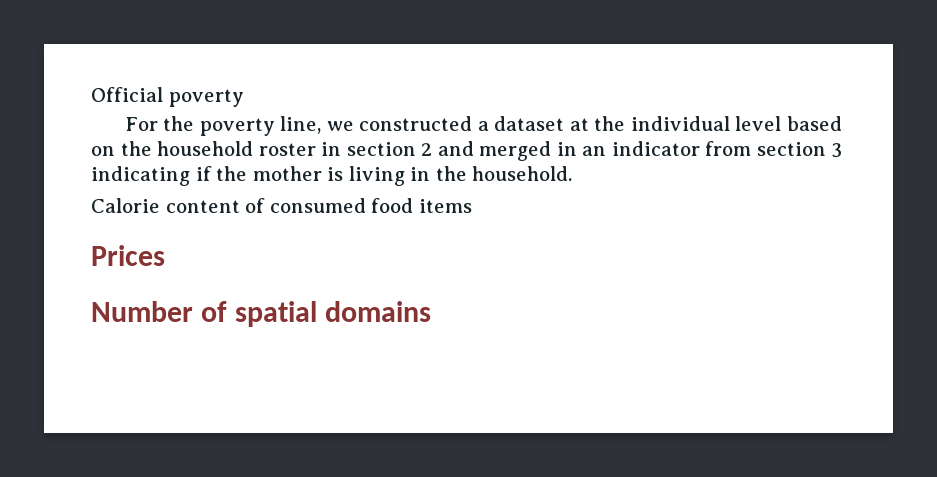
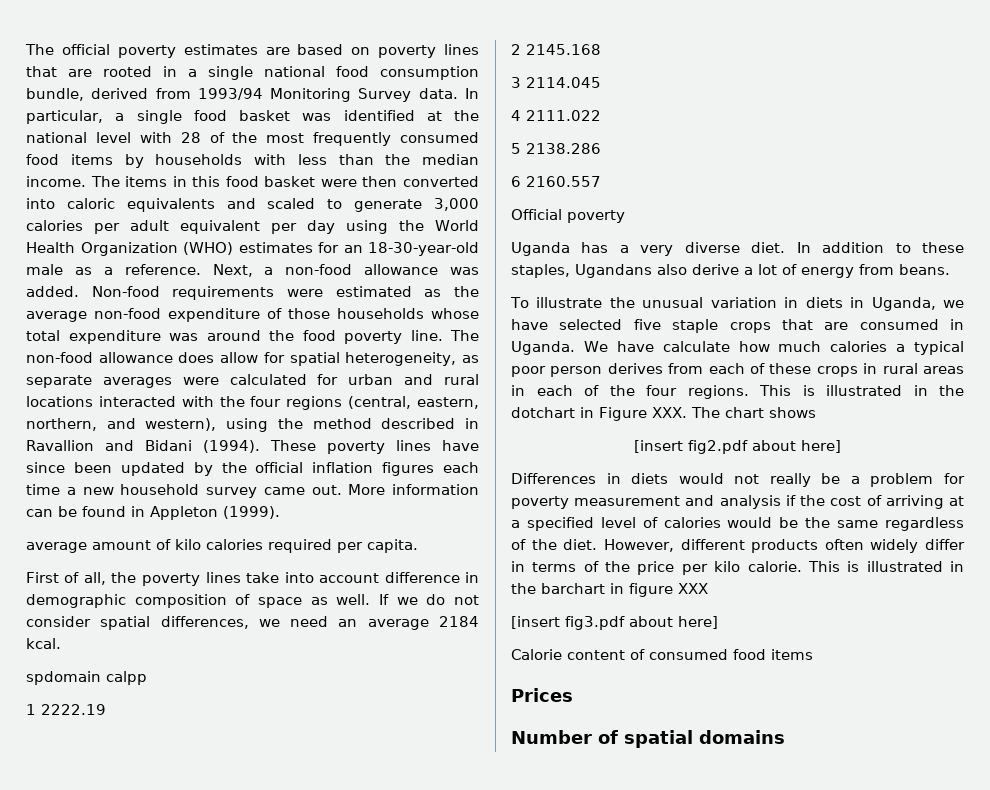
+ The official poverty estimates are based on poverty lines that are rooted in a single national food consumption bundle, derived from 1993/94 Monitoring Survey data. In particular, a single food basket was identified at the national level with 28 of the most frequently consumed food items by households with less than the median income. The items in this food basket were then converted into caloric equivalents and scaled to generate 3,000 calories per adult equivalent per day using the World Health Organization (WHO) estimates for an 18‐30-year-old male as a reference. Next, a non-food allowance was added. Non-food requirements were estimated as the average non-food expenditure of those households whose total expenditure was around the food poverty line. The non-food allowance does allow for spatial heterogeneity, as separate averages were calculated for urban and rural locations interacted with the four regions (central, eastern, northern, and western), using the method described in Ravallion and Bidani (1994). These poverty lines have since been updated by the official inflation figures each time a new household survey came out. More information can be found in Appleton (1999).
+ average amount of kilo calories required per capita.
+ First of all, the poverty lines take into account difference in demographic composition of space as well. If we do not consider spatial differences, we need an average 2184 kcal.
+ spdomain calpp
+ 1 2222.19
+ 2 2145.168
+ 3 2114.045
+ 4 2111.022
+ 5 2138.286
+ 6 2160.557
  Official poverty
- For the poverty line, we constructed a dataset at the individual level based on the household roster in section 2 and merged in an indicator from section 3 indicating if the mother is living in the household.
+ Uganda has a very diverse diet. In addition to these staples, Ugandans also derive a lot of energy from beans.
+ To illustrate the unusual variation in diets in Uganda, we have selected five staple crops that are consumed in Uganda. We have calculate how much calories a typical poor person derives from each of these crops in rural areas in each of the four regions. This is illustrated in the dotchart in Figure XXX. The chart shows
+ [insert fig2.pdf about here]
+ Differences in diets would not really be a problem for poverty measurement and analysis if the cost of arriving at a specified level of calories would be the same regardless of the diet. However, different products often widely differ in terms of the price per kilo calorie. This is illustrated in the barchart in figure XXX
+ [insert fig3.pdf about here]

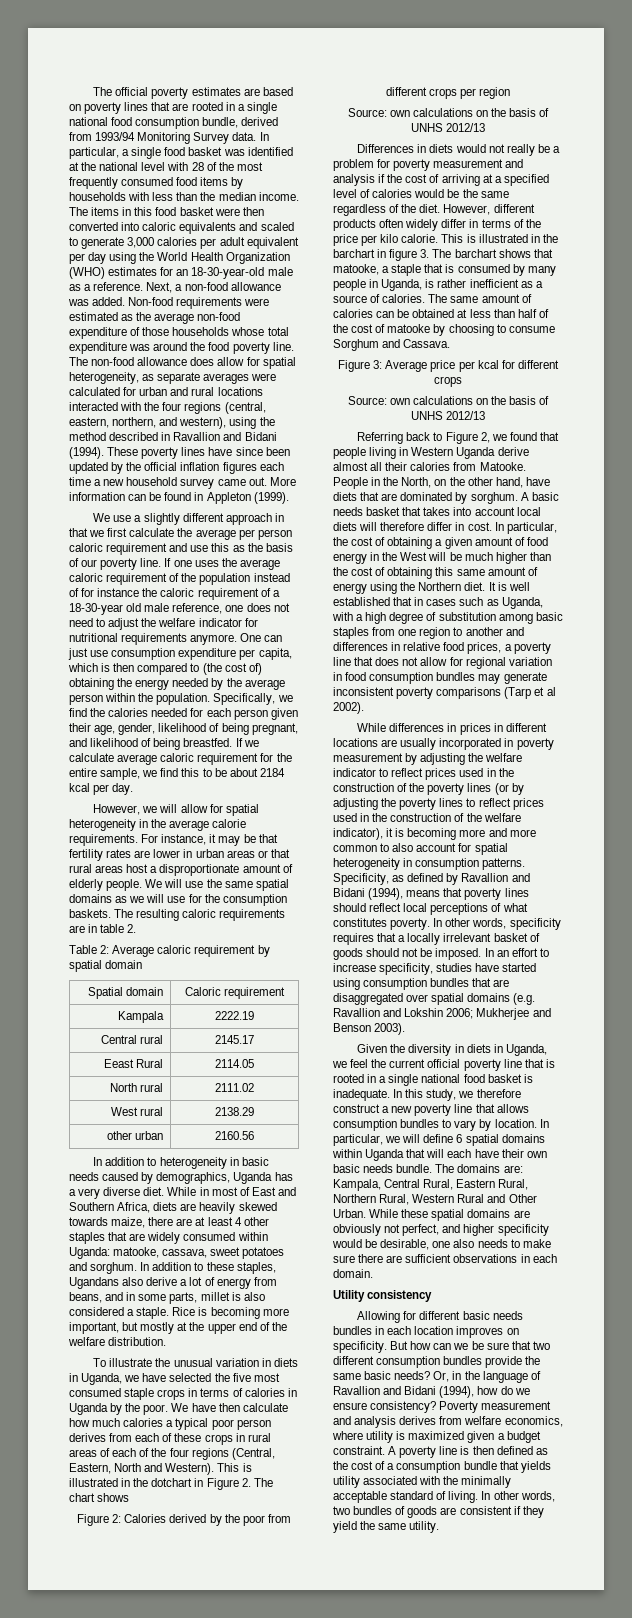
- average amount of kilo calories required per capita.
- First of all, the poverty lines take into account difference in demographic composition of space as well. If we do not consider spatial differences, we need an average 2184 kcal.
- spdomain calpp
- 1 2222.19
- 2 2145.168
- 3 2114.045
- 4 2111.022
- 5 2138.286
- 6 2160.557
- Official poverty
- Uganda has a very diverse diet.
+ We use a slightly different approach in that we first calculate the average per person caloric requirement and use this as the basis of our poverty line. If one uses the average caloric requirement of the population instead of for instance the caloric requirement of a 18-30-year old male reference, one does not need to adjust the welfare indicator for nutritional requirements anymore. One can just use consumption expenditure per capita, which is then compared to (the cost of) obtaining the energy needed by the average person within the population. Specifically, we find the calories needed for each person given their age, gender, likelihood of being pregnant, and likelihood of being breastfed. If we calculate average caloric requirement for the entire sample, we find this to be about 2184 kcal per day.
+ However, we will allow for spatial heterogeneity in the average calorie requirements. For instance, it may be that fertility rates are lower in urban areas or that rural areas host a disproportionate amount of elderly people. We will use the same spatial domains as we will use for the consumption baskets. The resulting caloric requirements are in table 2.
+ Table 2: Average caloric requirement by spatial domain
+ Spatial domain | Caloric requirement
+ Kampala | 2222.19
+ Central rural | 2145.17
+ Eeast Rural | 2114.05
+ North rural | 2111.02
+ West rural | 2138.29
+ other urban | 2160.56
+ In addition to heterogeneity in basic needs caused by demographics, Uganda has a very diverse diet.
+ While in most of East and Southern Africa, diets are heavily skewed towards maize, there are at least 4 other staples that are widely consumed within Uganda: matooke, cassava, sweet potatoes and sorghum.
- In addition to these staples, Ugandans also derive a lot of energy from beans.
+ In addition to these staples, Ugandans also derive a lot of energy from beans, and in some parts, millet is also considered a staple. Rice is becoming more important, but mostly at the upper end of the welfare distribution.
- To illustrate the unusual variation in diets in Uganda, we have selected five staple crops that are consumed in Uganda.
+ To illustrate the unusual variation in diets in Uganda, we have selected the five most consumed staple crops in terms of calories in Uganda by the poor.
- We have calculate how much calories a typical poor person derives from each of these crops in rural areas in each of the four regions.
+ We have then calculate how much calories a typical poor person derives from each of these crops in rural areas of each of the four regions (Central, Eastern, North and Western).
- This is illustrated in the dotchart in Figure XXX. The chart shows
+ This is illustrated in the dotchart in Figure 2. The chart shows
- [insert fig2.pdf about here]
+ Figure 2: Calories derived by the poor from different crops per region
+ Source: own calculations on the basis of UNHS 2012/13
- This is illustrated in the barchart in figure XXX
- [insert fig3.pdf about here]
- Calorie content of consumed food items
- Prices
- Number of spatial domains
+ This is illustrated in the barchart in figure 3. The barchart shows that matooke, a staple that is consumed by many people in Uganda, is rather inefficient as a source of calories. The same amount of calories can be obtained at less than half of the cost of matooke by choosing to consume Sorghum and Cassava.
+ Figure 3: Average price per kcal for different crops
+ Source: own calculations on the basis of UNHS 2012/13
+ Referring back to Figure 2, we found that people living in Western Uganda derive almost all their calories from Matooke. People in the North, on the other hand, have diets that are dominated by sorghum. A basic needs basket that takes into account local diets will therefore differ in cost. In particular, the cost of obtaining a given amount of food energy in the West will be much higher than the cost of obtaining this same amount of energy using the Northern diet. It is well established that in cases such as Uganda, with a high degree of substitution among basic staples from one region to another and differences in relative food prices, a poverty line that does not allow for regional variation in food consumption bundles may generate inconsistent poverty comparisons (Tarp et al 2002).
+ While differences in prices in different locations are usually incorporated in poverty measurement by adjusting the welfare indicator to reflect prices used in the construction of the poverty lines (or by adjusting the poverty lines to reflect prices used in the construction of the welfare indicator), it is becoming more and more common to also account for spatial heterogeneity in consumption patterns. Specificity, as defined by Ravallion and Bidani (1994), means that poverty lines should reflect local perceptions of what constitutes poverty. In other words, specificity requires that a locally irrelevant basket of goods should not be imposed. In an effort to increase specificity, studies have started using consumption bundles that are disaggregated over spatial domains (e.g. Ravallion and Lokshin 2006; Mukherjee and Benson 2003).
+ Given the diversity in diets in Uganda, we feel the current official poverty line that is rooted in a single national food basket is inadequate. In this study, we therefore construct a new poverty line that allows consumption bundles to vary by location. In particular, we will define 6 spatial domains within Uganda that will each have their own basic needs bundle. The domains are: Kampala, Central Rural, Eastern Rural, Northern Rural, Western Rural and Other Urban. While these spatial domains are obviously not perfect, and higher specificity would be desirable, one also needs to make sure there are sufficient observations in each domain.
+ Utility consistency
+ Allowing for different basic needs bundles in each location improves on specificity. But how can we be sure that two different consumption bundles provide the same basic needs? Or, in the language of Ravallion and Bidani (1994), how do we ensure consistency? Poverty measurement and analysis derives from welfare economics, where utility is maximized given a budget constraint. A poverty line is then defined as the cost of a consumption bundle that yields utility associated with the minimally acceptable standard of living. In other words, two bundles of goods are consistent if they yield the same utility.

